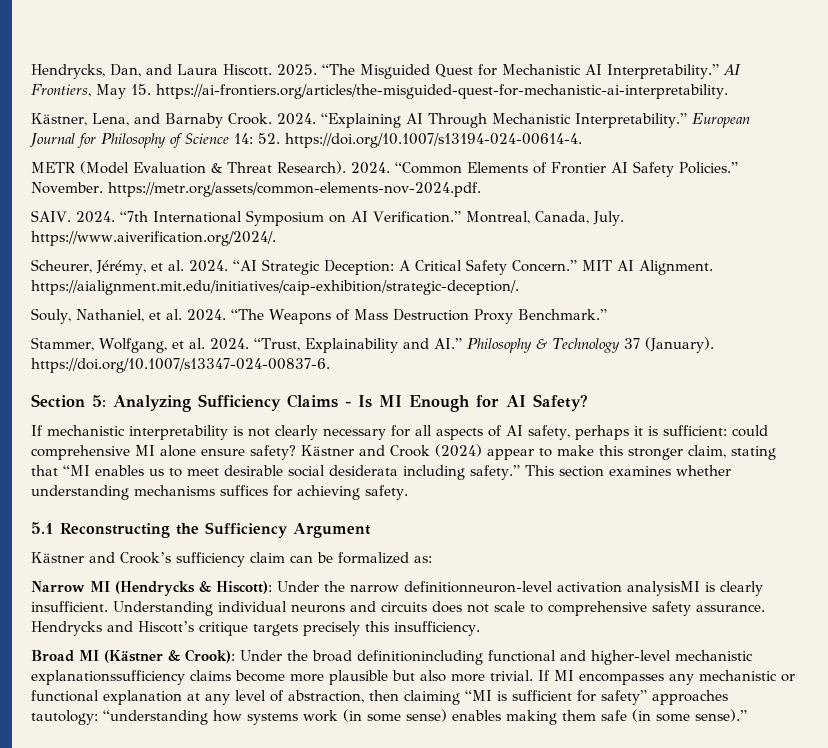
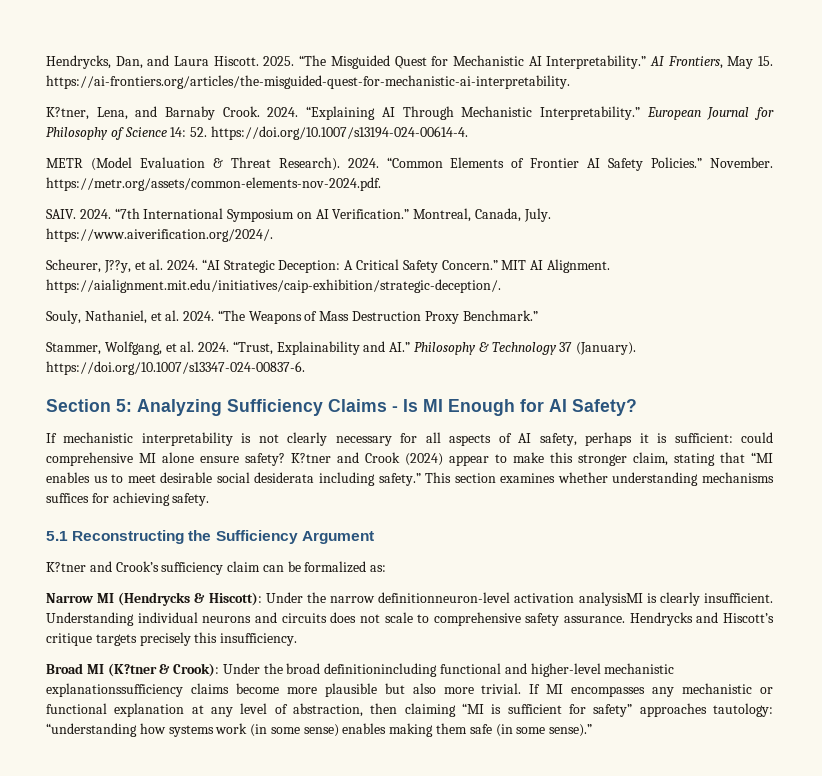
- Kästner, Lena, and Barnaby Crook.
+ K?tner, Lena, and Barnaby Crook.
- Scheurer, Jérémy, et al. 2024.
+ Scheurer, J??y, et al. 2024.
- Kästner and Crook (2024) appear to make this stronger claim, stating that “MI enables us to meet desirable social desiderata including safety.”
+ K?tner and Crook (2024) appear to make this stronger claim, stating that “MI enables us to meet desirable social desiderata including safety.”
- Kästner and Crook’s sufficiency claim can be formalized as:
+ K?tner and Crook’s sufficiency claim can be formalized as:
- Broad MI (Kästner & Crook): Under the broad definitionincluding functional and higher-level mechanistic explanationssufficiency claims become more plausible but also more trivial.
+ Broad MI (K?tner & Crook): Under the broad definitionincluding functional and higher-level mechanistic explanationssufficiency claims become more plausible but also more trivial.

